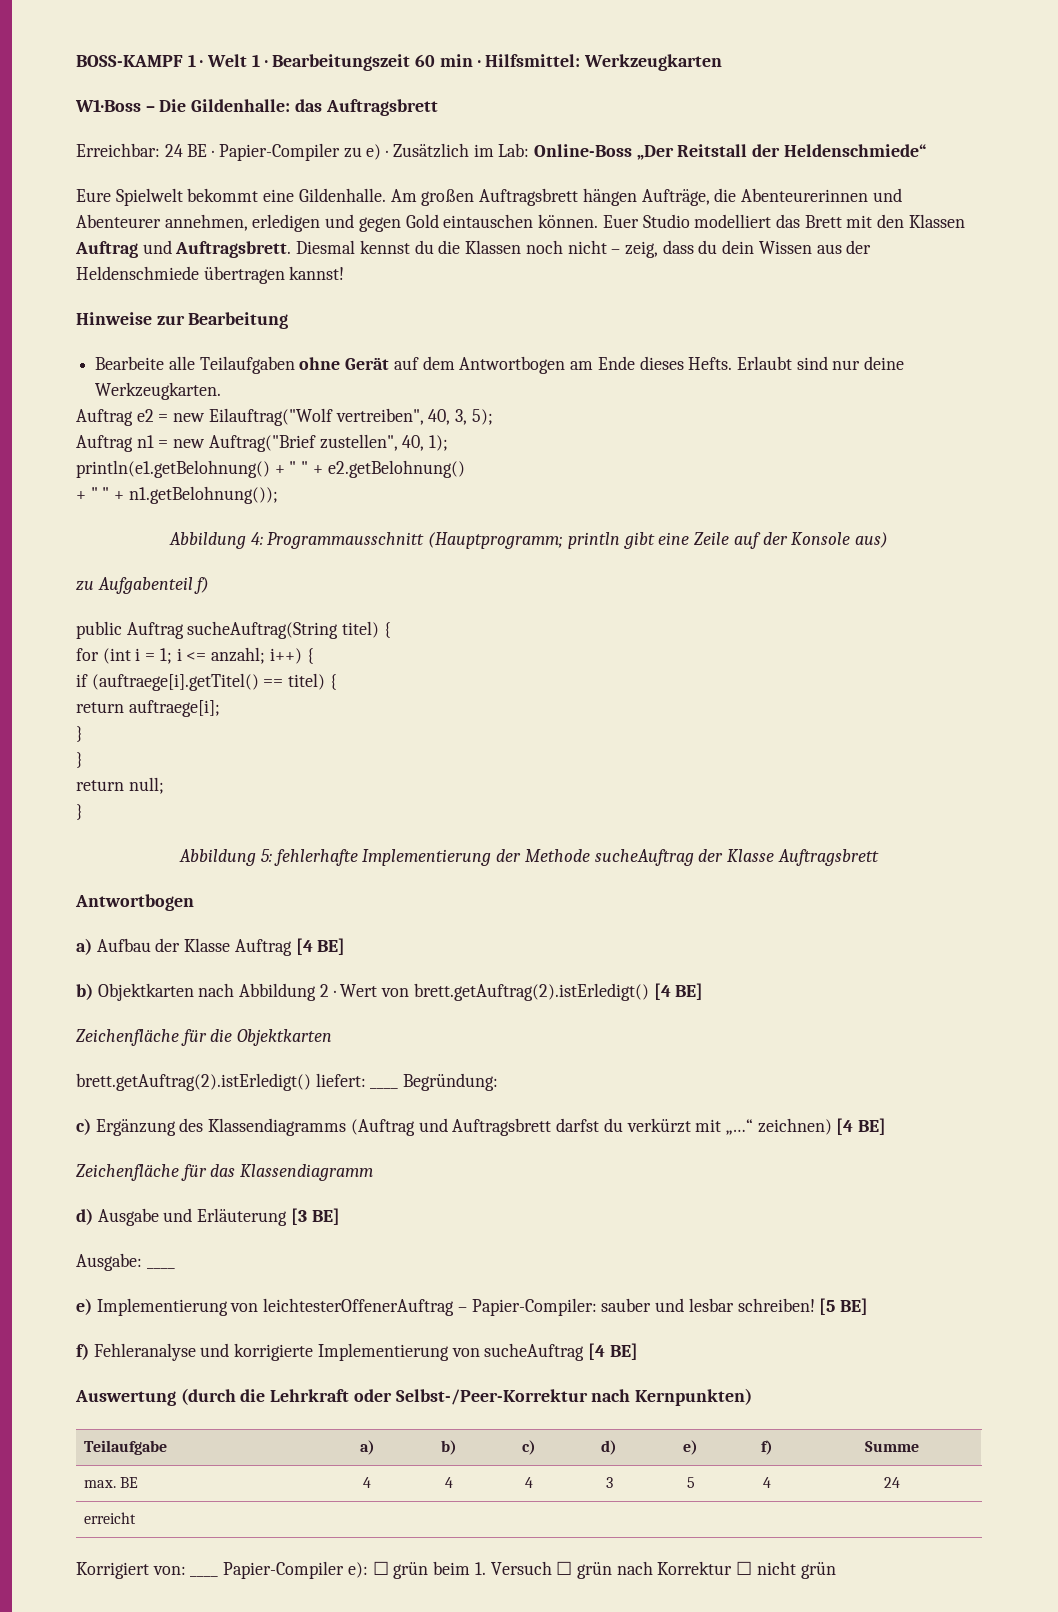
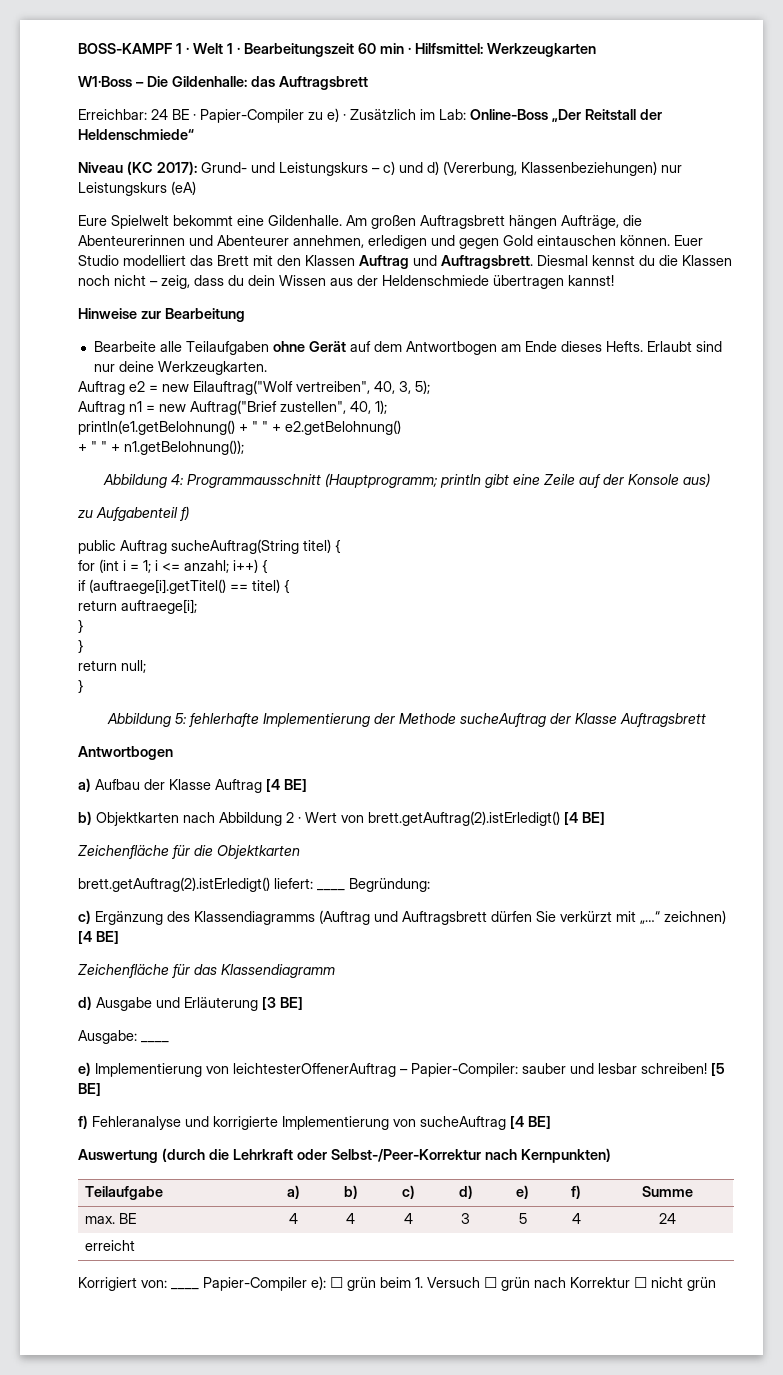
+ Niveau (KC 2017): Grund- und Leistungskurs – c) und d) (Vererbung, Klassenbeziehungen) nur Leistungskurs (eA)
- c) Ergänzung des Klassendiagramms (Auftrag und Auftragsbrett darfst du verkürzt mit „…“ zeichnen) [4 BE]
+ c) Ergänzung des Klassendiagramms (Auftrag und Auftragsbrett dürfen Sie verkürzt mit „…“ zeichnen) [4 BE]

